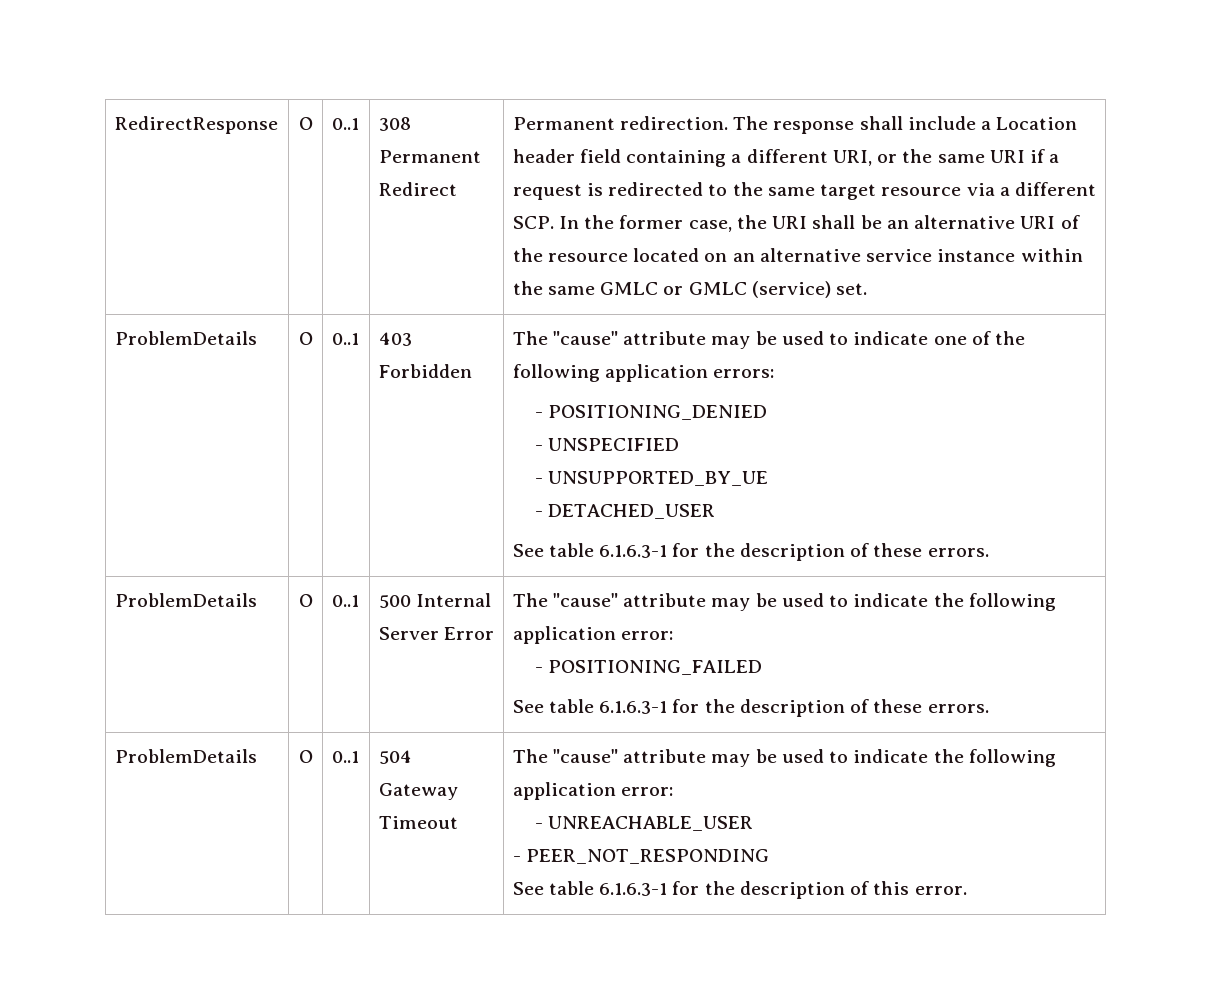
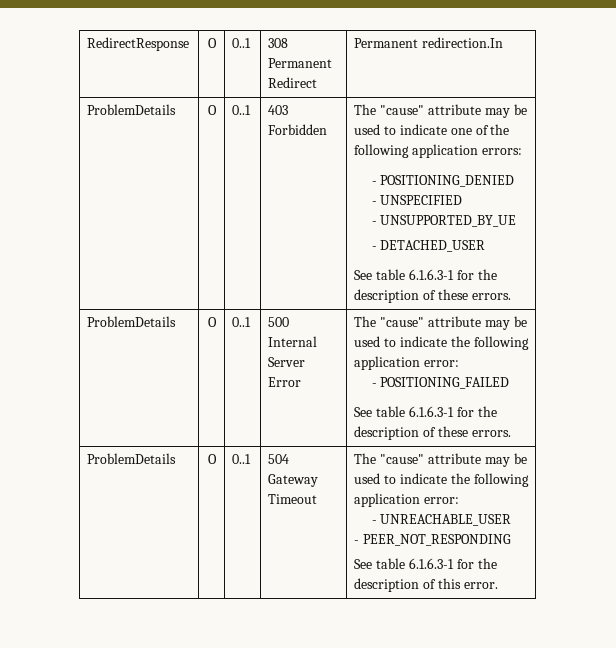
- Permanent redirection. The response shall include a Location header field containing a different URI, or the same URI if a request is redirected to the same target resource via a different SCP. In the former case, the URI shall be an alternative URI of the resource located on an alternative service instance within the same GMLC or GMLC (service) set.
+ Permanent redirection.In

